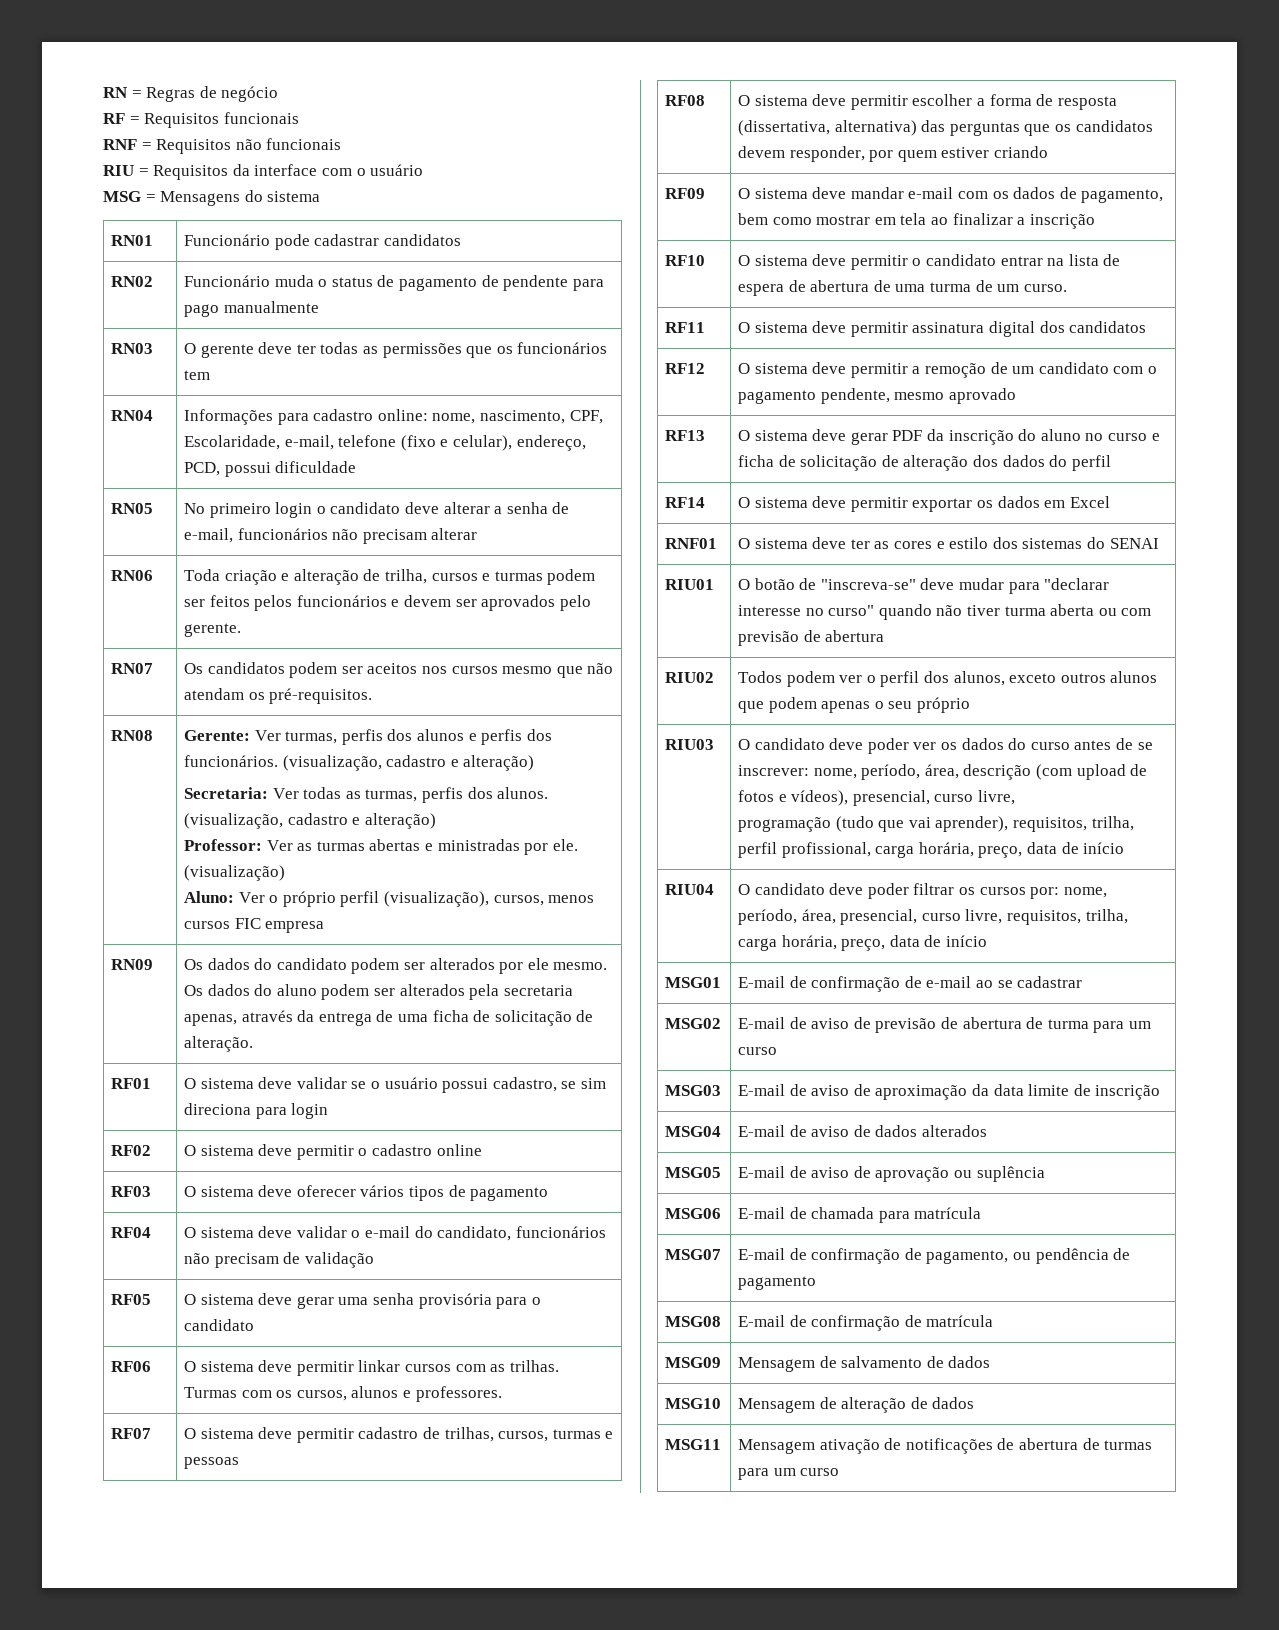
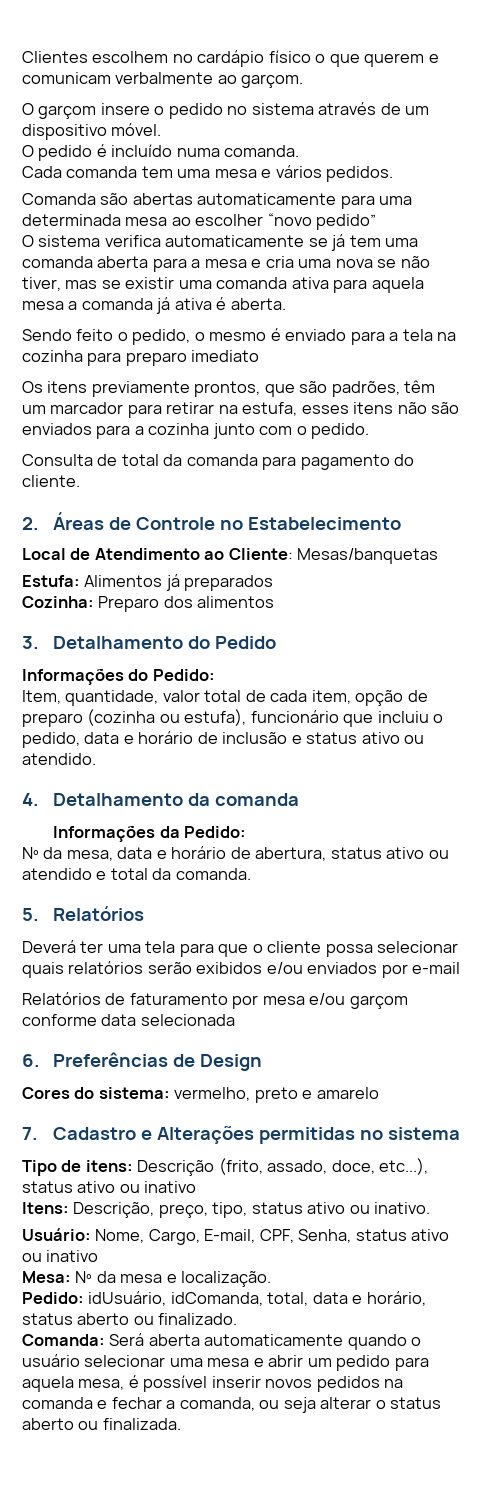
- RN = Regras de negócio
- RF = Requisitos funcionais
- RNF = Requisitos não funcionais
- RIU = Requisitos da interface com o usuário
- MSG = Mensagens do sistema
- RN01 | Funcionário pode cadastrar candidatos
- RN02 | Funcionário muda o status de pagamento de pendente para pago manualmente
- RN03 | O gerente deve ter todas as permissões que os funcionários tem
- RN04 | Informações para cadastro online: nome, nascimento, CPF, Escolaridade, e-mail, telefone (fixo e celular), endereço, PCD, possui dificuldade
- RN05 | No primeiro login o candidato deve alterar a senha de e-mail, funcionários não precisam alterar
- RN06 | Toda criação e alteração de trilha, cursos e turmas podem ser feitos pelos funcionários e devem ser aprovados pelo gerente.
- RN07 | Os candidatos podem ser aceitos nos cursos mesmo que não atendam os pré-requisitos.
- RN08 | Gerente: Ver turmas, perfis dos alunos e perfis dos funcionários. (visualização, cadastro e alteração)
- Secretaria: Ver todas as turmas, perfis dos alunos. (visualização, cadastro e alteração)
- Professor: Ver as turmas abertas e ministradas por ele. (visualização)
- Aluno: Ver o próprio perfil (visualização), cursos, menos cursos FIC empresa
- RN09 | Os dados do candidato podem ser alterados por ele mesmo. Os dados do aluno podem ser alterados pela secretaria apenas, através da entrega de uma ficha de solicitação de alteração.
- RF01 | O sistema deve validar se o usuário possui cadastro, se sim direciona para login
- RF02 | O sistema deve permitir o cadastro online
- RF03 | O sistema deve oferecer vários tipos de pagamento
- RF04 | O sistema deve validar o e-mail do candidato, funcionários não precisam de validação
- RF05 | O sistema deve gerar uma senha provisória para o candidato
- RF06 | O sistema deve permitir linkar cursos com as trilhas. Turmas com os cursos, alunos e professores.
- RF07 | O sistema deve permitir cadastro de trilhas, cursos, turmas e pessoas
- RF08 | O sistema deve permitir escolher a forma de resposta (dissertativa, alternativa) das perguntas que os candidatos devem responder, por quem estiver criando
- RF09 | O sistema deve mandar e-mail com os dados de pagamento, bem como mostrar em tela ao finalizar a inscrição
- RF10 | O sistema deve permitir o candidato entrar na lista de espera de abertura de uma turma de um curso.
- RF11 | O sistema deve permitir assinatura digital dos candidatos
- RF12 | O sistema deve permitir a remoção de um candidato com o pagamento pendente, mesmo aprovado
- RF13 | O sistema deve gerar PDF da inscrição do aluno no curso e ficha de solicitação de alteração dos dados do perfil
- RF14 | O sistema deve permitir exportar os dados em Excel
- RNF01 | O sistema deve ter as cores e estilo dos sistemas do SENAI
- RIU01 | O botão de "inscreva-se" deve mudar para "declarar interesse no curso" quando não tiver turma aberta ou com previsão de abertura
- RIU02 | Todos podem ver o perfil dos alunos, exceto outros alunos que podem apenas o seu próprio
- RIU03 | O candidato deve poder ver os dados do curso antes de se inscrever: nome, período, área, descrição (com upload de fotos e vídeos), presencial, curso livre,
- programação (tudo que vai aprender), requisitos, trilha, perfil profissional, carga horária, preço, data de início
- RIU04 | O candidato deve poder filtrar os cursos por: nome, período, área, presencial, curso livre, requisitos, trilha, carga horária, preço, data de início
- MSG01 | E-mail de confirmação de e-mail ao se cadastrar
- MSG02 | E-mail de aviso de previsão de abertura de turma para um curso
- MSG03 | E-mail de aviso de aproximação da data limite de inscrição
- MSG04 | E-mail de aviso de dados alterados
- MSG05 | E-mail de aviso de aprovação ou suplência
- MSG06 | E-mail de chamada para matrícula
- MSG07 | E-mail de confirmação de pagamento, ou pendência de pagamento
- MSG08 | E-mail de confirmação de matrícula
- MSG09 | Mensagem de salvamento de dados
- MSG10 | Mensagem de alteração de dados
- MSG11 | Mensagem ativação de notificações de abertura de turmas para um curso
+ Clientes escolhem no cardápio físico o que querem e comunicam verbalmente ao garçom.
+ O garçom insere o pedido no sistema através de um dispositivo móvel.
+ O pedido é incluído numa comanda.
+ Cada comanda tem uma mesa e vários pedidos.
+ Comanda são abertas automaticamente para uma determinada mesa ao escolher “novo pedido”
+ O sistema verifica automaticamente se já tem uma comanda aberta para a mesa e cria uma nova se não tiver, mas se existir uma comanda ativa para aquela mesa a comanda já ativa é aberta.
+ Sendo feito o pedido, o mesmo é enviado para a tela na cozinha para preparo imediato
+ Os itens previamente prontos, que são padrões, têm um marcador para retirar na estufa, esses itens não são enviados para a cozinha junto com o pedido.
+ Consulta de total da comanda para pagamento do cliente.
+ 2. Áreas de Controle no Estabelecimento
+ Local de Atendimento ao Cliente: Mesas/banquetas
+ Estufa: Alimentos já preparados
+ Cozinha: Preparo dos alimentos
+ 3. Detalhamento do Pedido
+ Informações do Pedido:
+ Item, quantidade, valor total de cada item, opção de preparo (cozinha ou estufa), funcionário que incluiu o pedido, data e horário de inclusão e status ativo ou atendido.
+ 4. Detalhamento da comanda
+ Informações da Pedido:
+ Nº da mesa, data e horário de abertura, status ativo ou atendido e total da comanda.
+ 5. Relatórios
+ Deverá ter uma tela para que o cliente possa selecionar quais relatórios serão exibidos e/ou enviados por e-mail
+ Relatórios de faturamento por mesa e/ou garçom conforme data selecionada
+ 6. Preferências de Design
+ Cores do sistema: vermelho, preto e amarelo
+ 7. Cadastro e Alterações permitidas no sistema
+ Tipo de itens: Descrição (frito, assado, doce, etc...), status ativo ou inativo
+ Itens: Descrição, preço, tipo, status ativo ou inativo.
+ Usuário: Nome, Cargo, E-mail, CPF, Senha, status ativo ou inativo
+ Mesa: Nº da mesa e localização.
+ Pedido: idUsuário, idComanda, total, data e horário, status aberto ou finalizado.
+ Comanda: Será aberta automaticamente quando o usuário selecionar uma mesa e abrir um pedido para aquela mesa, é possível inserir novos pedidos na comanda e fechar a comanda, ou seja alterar o status aberto ou finalizada.

